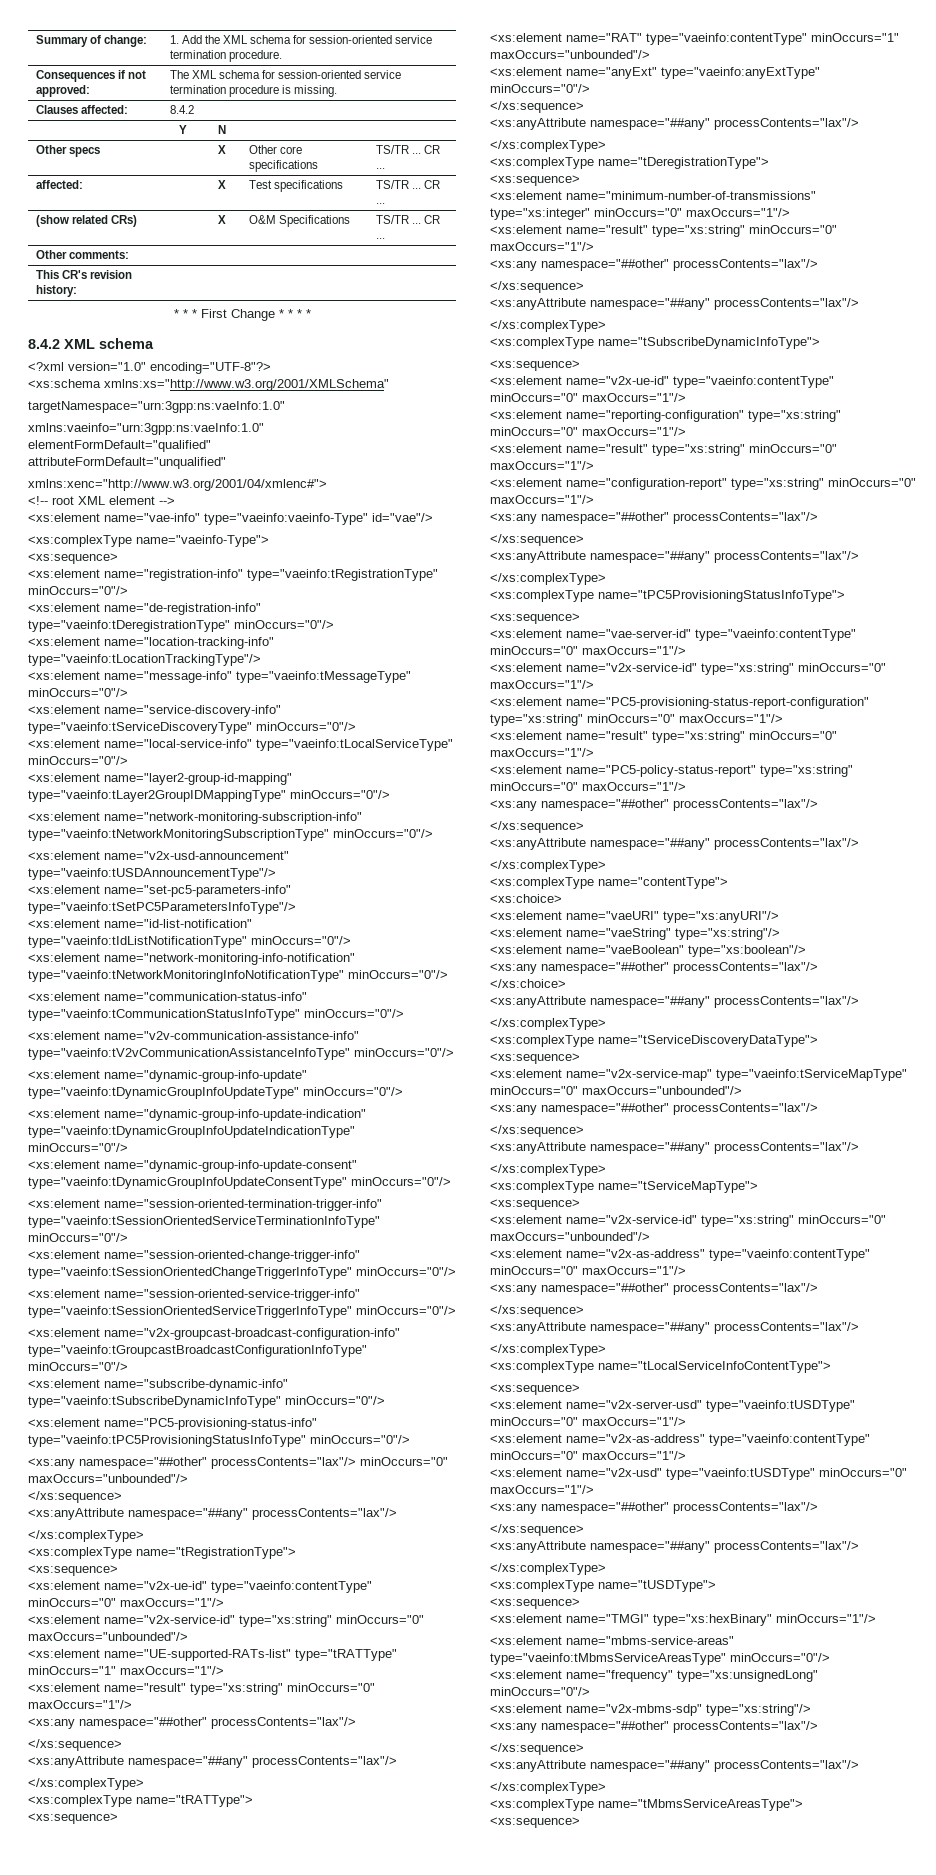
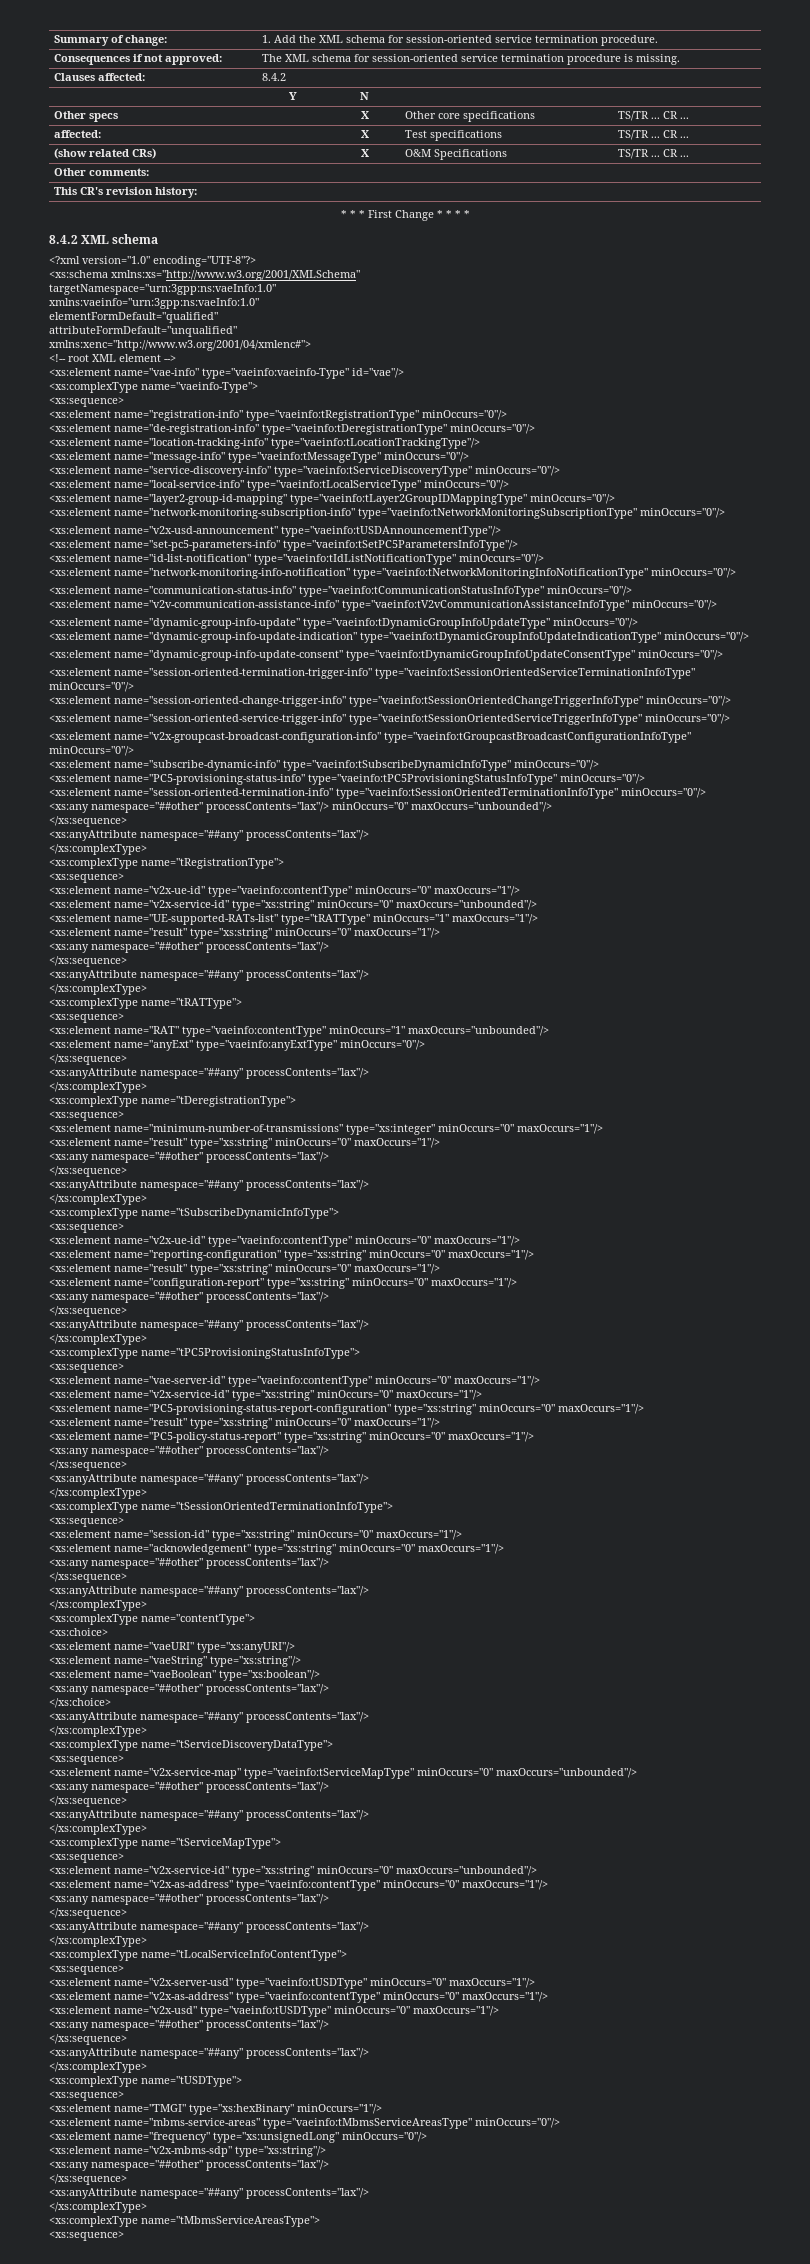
+ <xs:element name="session-oriented-termination-info" type="vaeinfo:tSessionOrientedTerminationInfoType" minOccurs="0"/>
+ <xs:complexType name="tSessionOrientedTerminationInfoType">
+ <xs:sequence>
+ <xs:element name="session-id" type="xs:string" minOccurs="0" maxOccurs="1"/>
+ <xs:element name="acknowledgement" type="xs:string" minOccurs="0" maxOccurs="1"/>
+ <xs:any namespace="##other" processContents="lax"/>
+ </xs:sequence>
+ <xs:anyAttribute namespace="##any" processContents="lax"/>
+ </xs:complexType>

